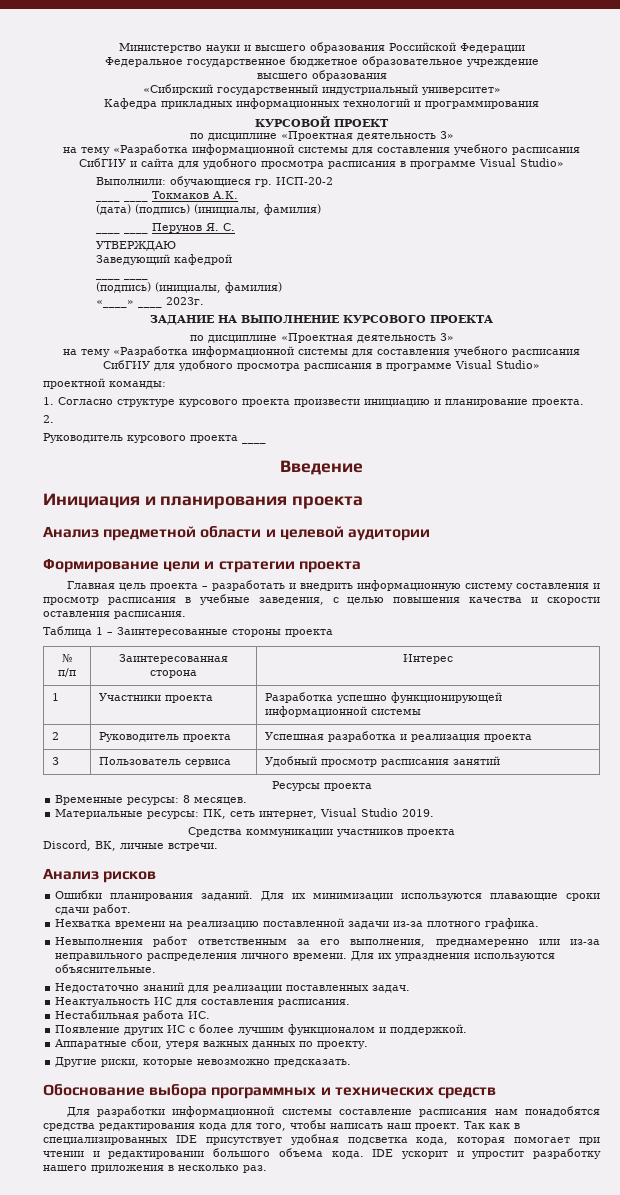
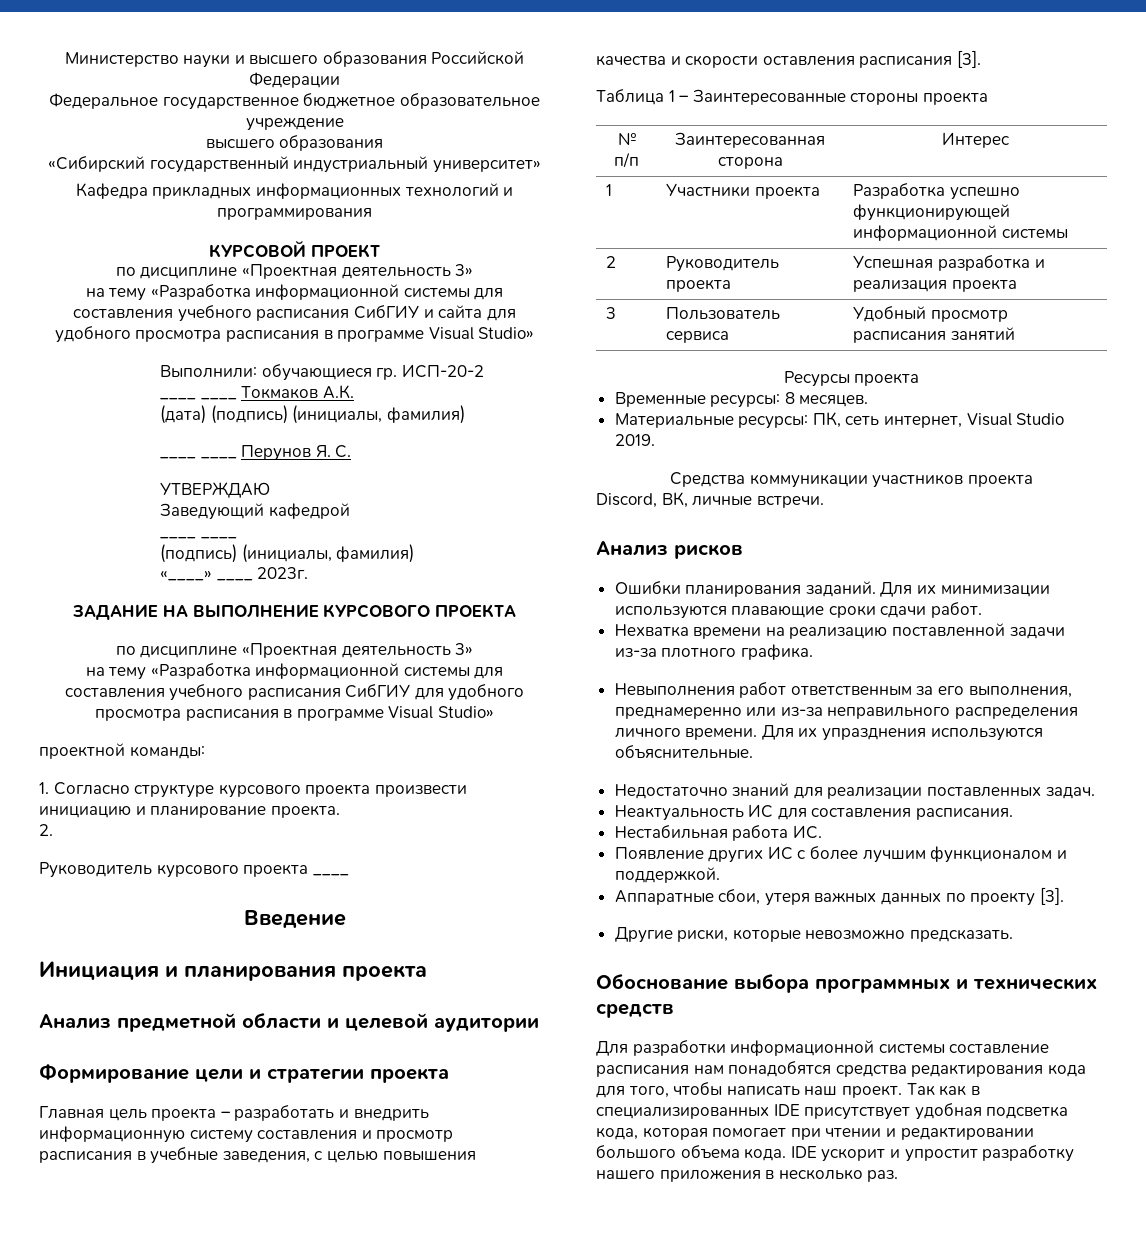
- Главная цель проекта – разработать и внедрить информационную систему составления и просмотр расписания в учебные заведения, с целью повышения качества и скорости оставления расписания.
+ Главная цель проекта – разработать и внедрить информационную систему составления и просмотр расписания в учебные заведения, с целью повышения качества и скорости оставления расписания [3].
- Аппаратные сбои, утеря важных данных по проекту.
+ Аппаратные сбои, утеря важных данных по проекту [3].

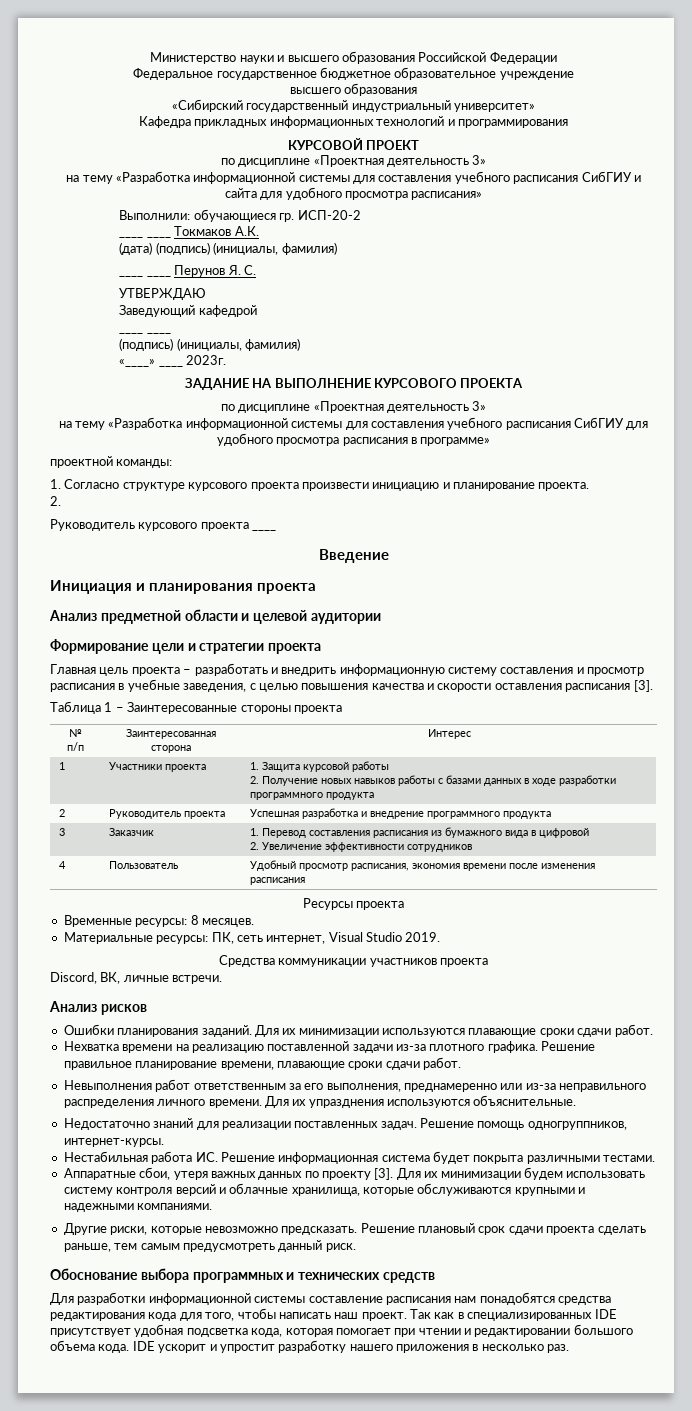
- на тему «Разработка информационной системы для составления учебного расписания СибГИУ и сайта для удобного просмотра расписания в программе Visual Studio»
+ на тему «Разработка информационной системы для составления учебного расписания СибГИУ и сайта для удобного просмотра расписания»
- на тему «Разработка информационной системы для составления учебного расписания СибГИУ для удобного просмотра расписания в программе Visual Studio»
+ на тему «Разработка информационной системы для составления учебного расписания СибГИУ для удобного просмотра расписания в программе»
- 1 | Участники проекта | Разработка успешно функционирующей информационной системы
+ 1 | Участники проекта | 1. Защита курсовой работы
+ 2. Получение новых навыков работы с базами данных в ходе разработки программного продукта
- 2 | Руководитель проекта | Успешная разработка и реализация проекта
- 3 | Пользователь сервиса | Удобный просмотр расписания занятий
+ 2 | Руководитель проекта | Успешная разработка и внедрение программного продукта
+ 3 | Заказчик | 1. Перевод составления расписания из бумажного вида в цифровой
+ 2. Увеличение эффективности сотрудников
+ 4 | Пользователь | Удобный просмотр расписания, экономия времени после изменения расписания
+ Решение правильное планирование времени, плавающие сроки сдачи работ.
- Недостаточно знаний для реализации поставленных задач.
- Неактуальность ИС для составления расписания.
- Нестабильная работа ИС.
- Появление других ИС с более лучшим функционалом и поддержкой.
+ Недостаточно знаний для реализации поставленных задач. Решение помощь одногруппников, интернет-курсы.
+ Нестабильная работа ИС. Решение информационная система будет покрыта различными тестами.
+ Для их минимизации будем использовать систему контроля версий и облачные хранилища, которые обслуживаются крупными и надежными компаниями.
+ Решение плановый срок сдачи проекта сделать раньше, тем самым предусмотреть данный риск.

